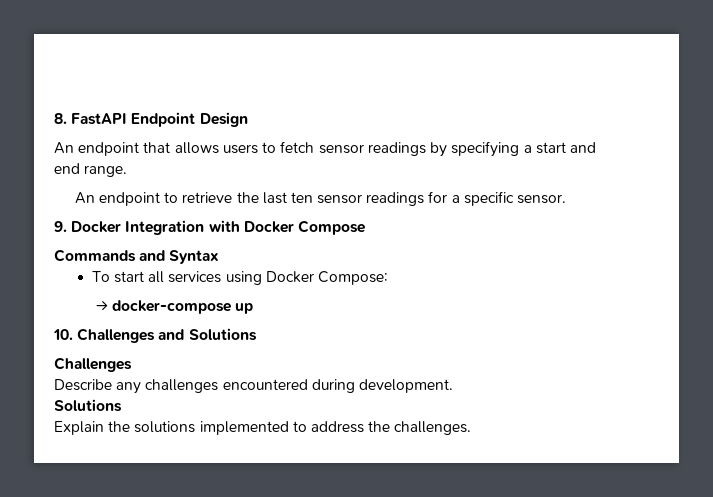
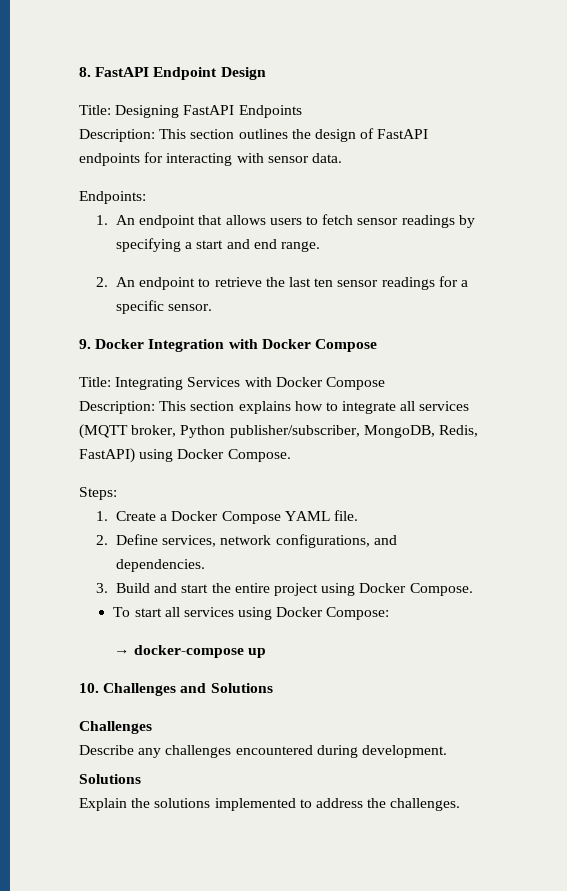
- An endpoint that allows users to fetch sensor readings by specifying a start and end range.
+ Title: Designing FastAPI Endpoints
+ Description: This section outlines the design of FastAPI endpoints for interacting with sensor data.
+ Endpoints:
+ 1. An endpoint that allows users to fetch sensor readings by specifying a start and end range.
- An endpoint to retrieve the last ten sensor readings for a specific sensor.
+ 2. An endpoint to retrieve the last ten sensor readings for a specific sensor.
- Commands and Syntax
+ Title: Integrating Services with Docker Compose
+ Description: This section explains how to integrate all services (MQTT broker, Python publisher/subscriber, MongoDB, Redis, FastAPI) using Docker Compose.
+ Steps:
+ 1. Create a Docker Compose YAML file.
+ 2. Define services, network configurations, and dependencies.
+ 3. Build and start the entire project using Docker Compose.

